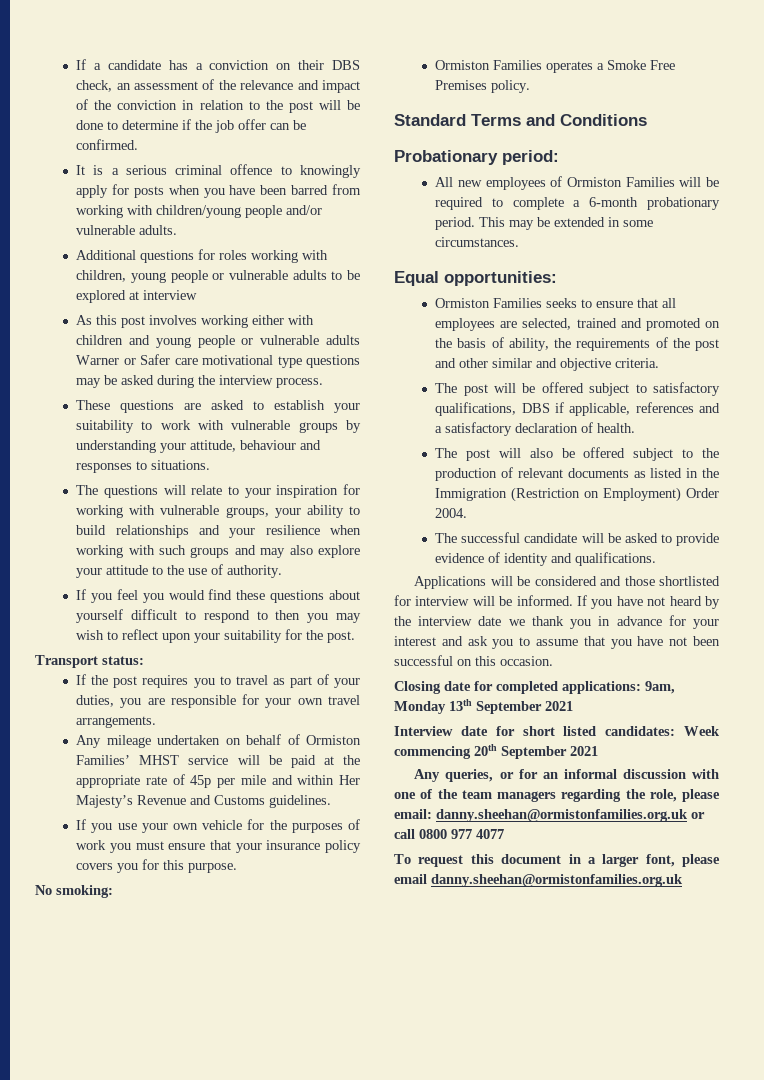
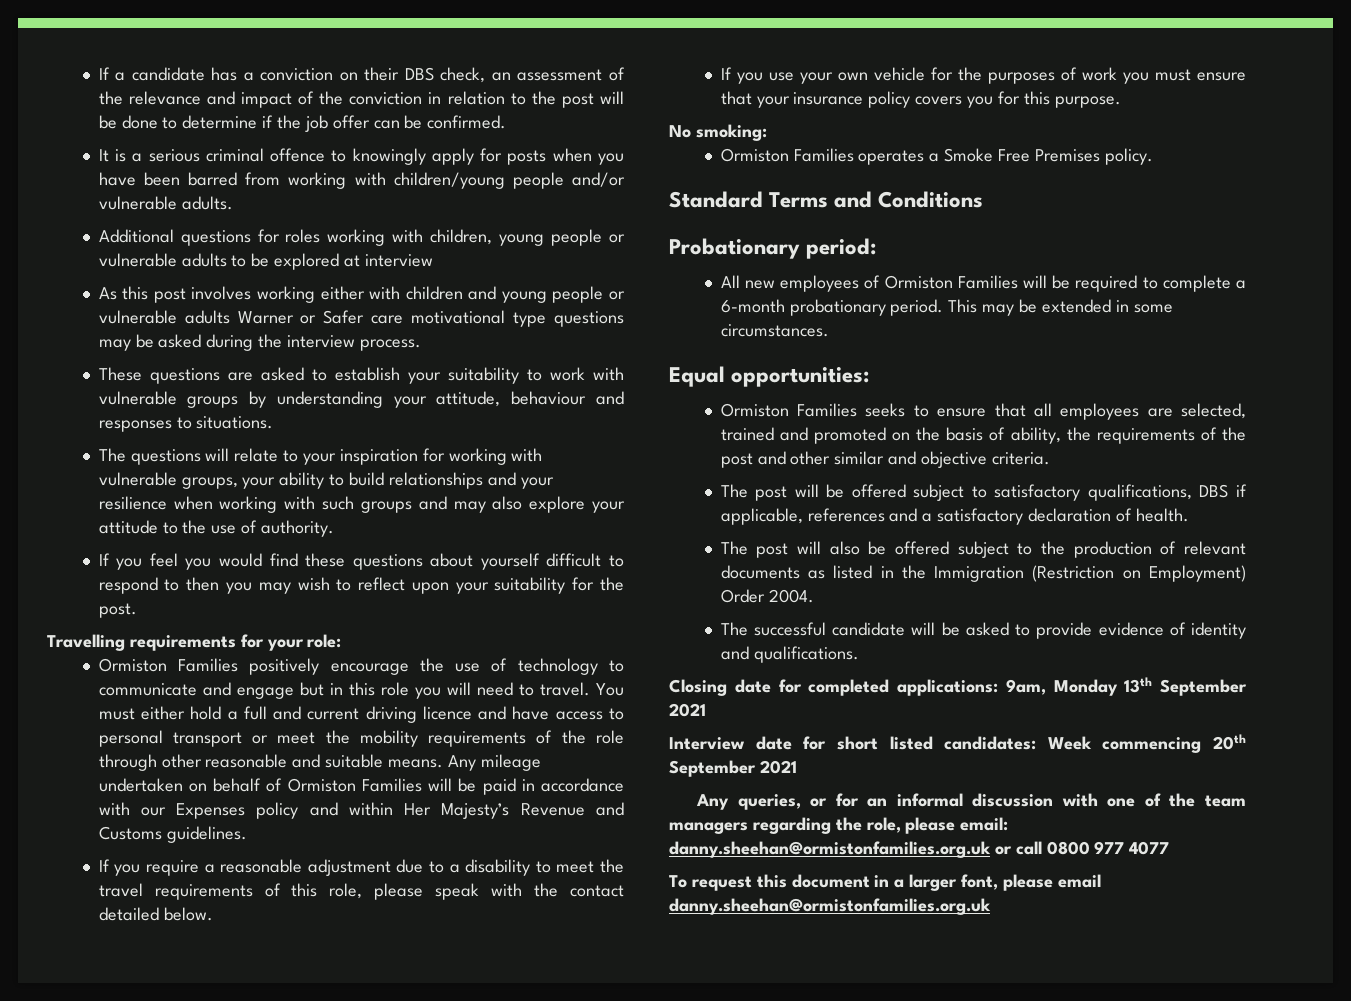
- Transport status:
- If the post requires you to travel as part of your duties, you are responsible for your own travel arrangements.
- Any mileage undertaken on behalf of Ormiston Families’ MHST service will be paid at the appropriate rate of 45p per mile and within Her Majesty’s Revenue and Customs guidelines.
+ Travelling requirements for your role:
+ Ormiston Families positively encourage the use of technology to communicate and engage but in this role you will need to travel. You must either hold a full and current driving licence and have access to personal transport or meet the mobility requirements of the role through other reasonable and suitable means. Any mileage undertaken on behalf of Ormiston Families will be paid in accordance with our Expenses policy and within Her Majesty’s Revenue and Customs guidelines.
+ If you require a reasonable adjustment due to a disability to meet the travel requirements of this role, please speak with the contact detailed below.
- Applications will be considered and those shortlisted for interview will be informed. If you have not heard by the interview date we thank you in advance for your interest and ask you to assume that you have not been successful on this occasion.

